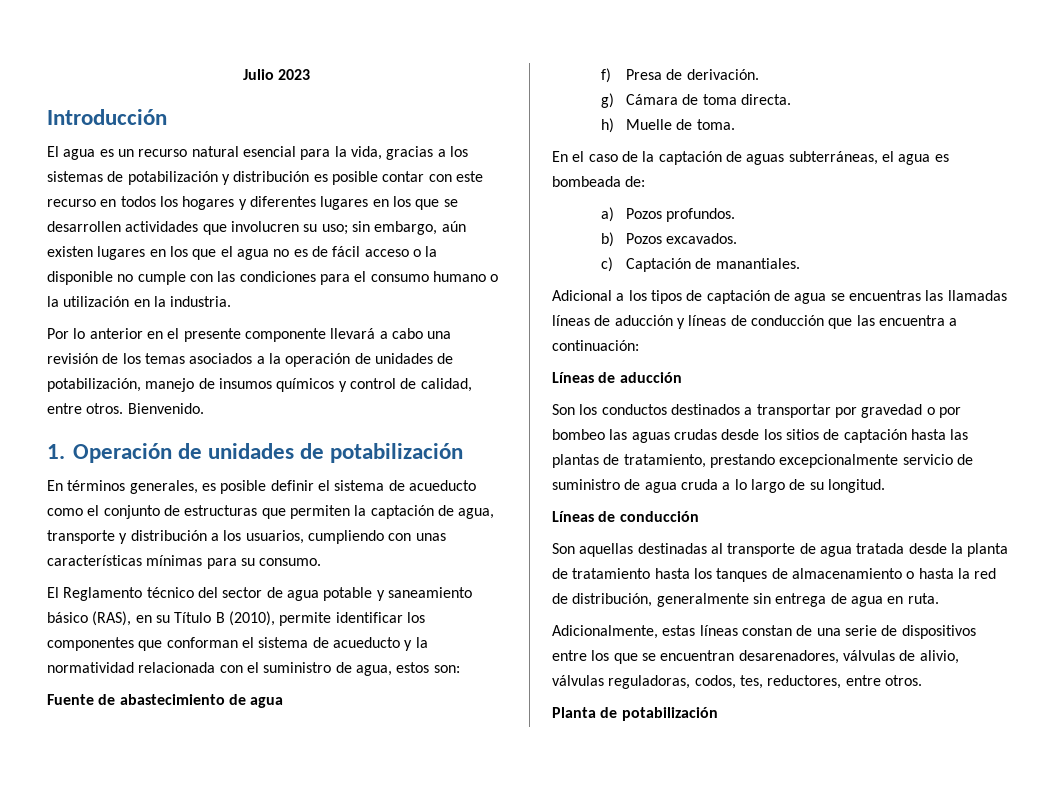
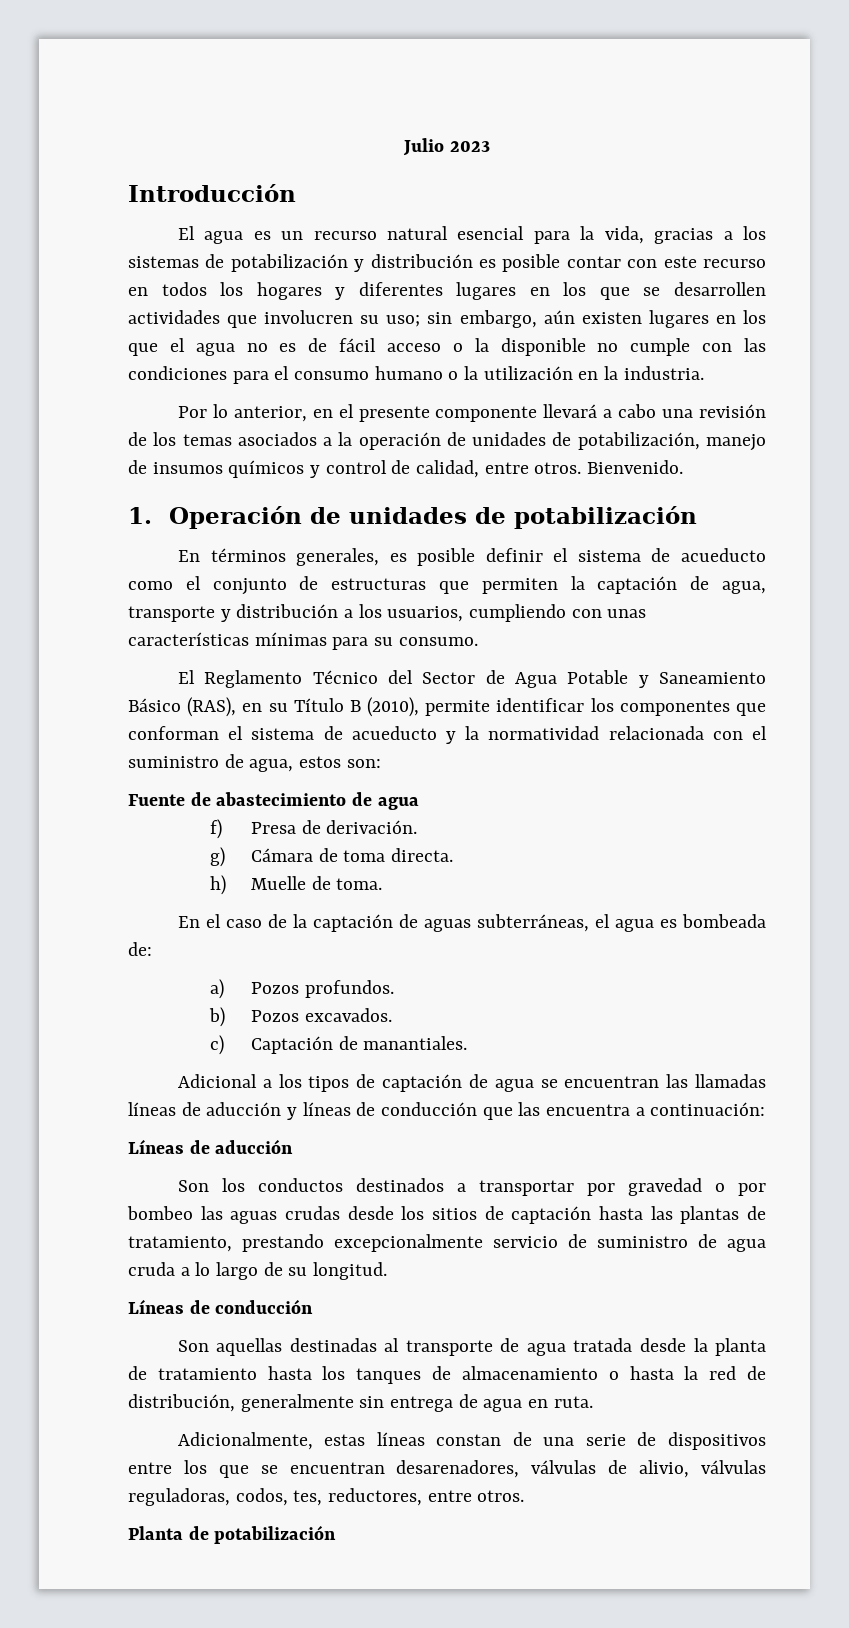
- Por lo anterior en el presente componente llevará a cabo una revisión de los temas asociados a la operación de unidades de potabilización, manejo de insumos químicos y control de calidad, entre otros.
+ Por lo anterior, en el presente componente llevará a cabo una revisión de los temas asociados a la operación de unidades de potabilización, manejo de insumos químicos y control de calidad, entre otros.
- El Reglamento técnico del sector de agua potable y saneamiento básico (RAS), en su Título B (2010), permite identificar los componentes que conforman el sistema de acueducto y la normatividad relacionada con el suministro de agua, estos son:
+ El Reglamento Técnico del Sector de Agua Potable y Saneamiento Básico (RAS), en su Título B (2010), permite identificar los componentes que conforman el sistema de acueducto y la normatividad relacionada con el suministro de agua, estos son:
- Adicional a los tipos de captación de agua se encuentras las llamadas líneas de aducción y líneas de conducción que las encuentra a continuación:
+ Adicional a los tipos de captación de agua se encuentran las llamadas líneas de aducción y líneas de conducción que las encuentra a continuación:

